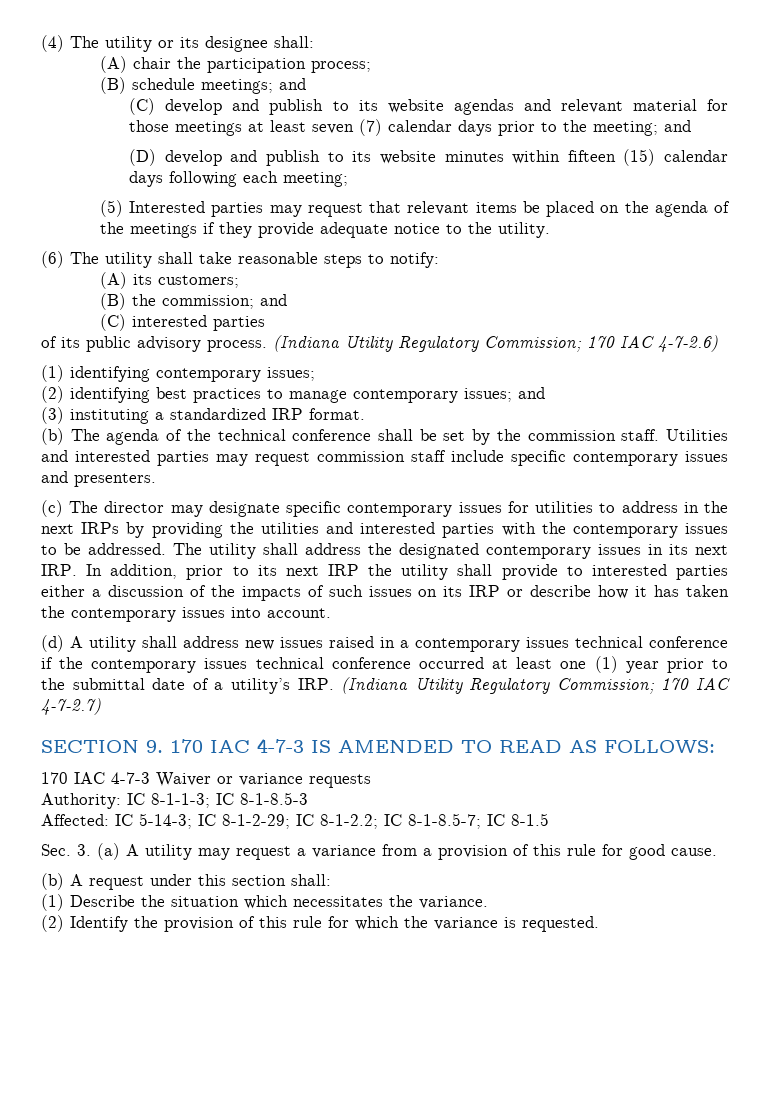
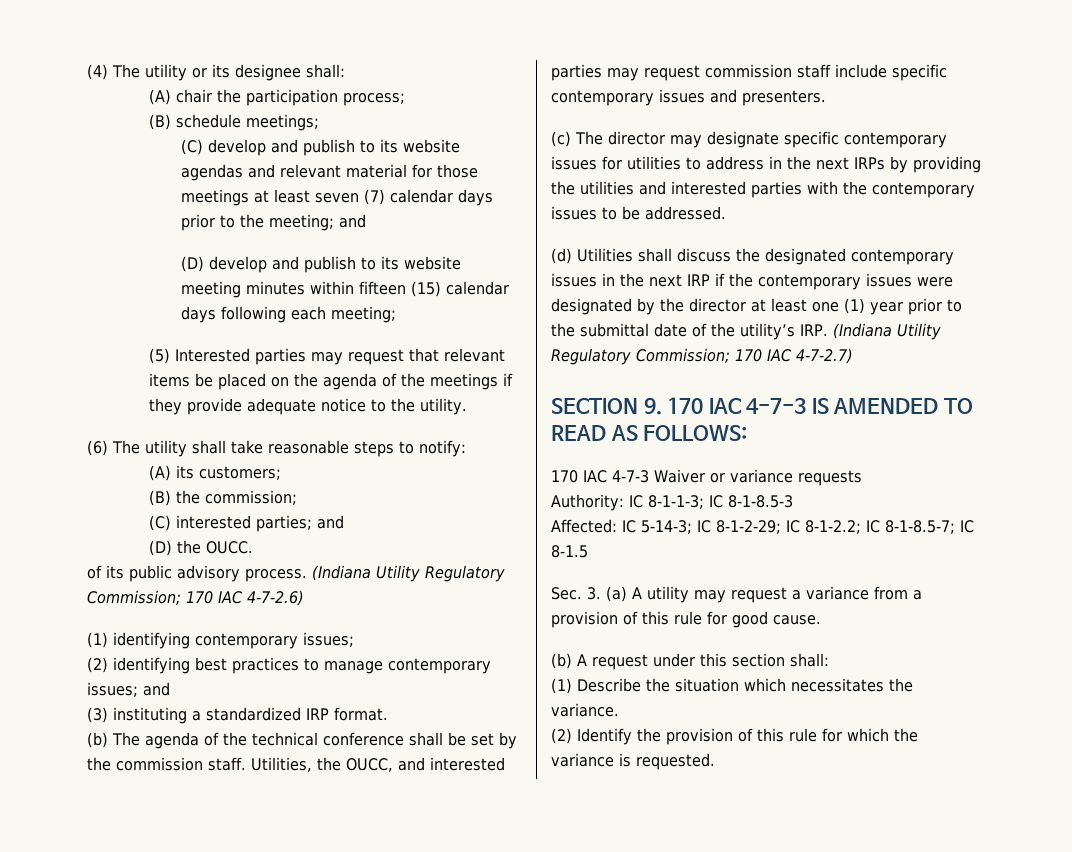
- (B) schedule meetings; and
+ (B) schedule meetings;
- (D) develop and publish to its website minutes within fifteen (15) calendar days following each meeting;
+ (D) develop and publish to its website meeting minutes within fifteen (15) calendar days following each meeting;
- (B) the commission; and
+ (B) the commission;
- (C) interested parties
+ (C) interested parties; and
+ (D) the OUCC.
- Utilities and interested parties may request commission staff include specific contemporary issues and presenters.
+ Utilities, the OUCC, and interested parties may request commission staff include specific contemporary issues and presenters.
- (c) The director may designate specific contemporary issues for utilities to address in the next IRPs by providing the utilities and interested parties with the contemporary issues to be addressed. The utility shall address the designated contemporary issues in its next IRP. In addition, prior to its next IRP the utility shall provide to interested parties either a discussion of the impacts of such issues on its IRP or describe how it has taken the contemporary issues into account.
- (d) A utility shall address new issues raised in a contemporary issues technical conference if the contemporary issues technical conference occurred at least one (1) year prior to the submittal date of a utility’s IRP. (Indiana Utility Regulatory Commission; 170 IAC 4-7-2.7)
+ (c) The director may designate specific contemporary issues for utilities to address in the next IRPs by providing the utilities and interested parties with the contemporary issues to be addressed.
+ (d) Utilities shall discuss the designated contemporary issues in the next IRP if the contemporary issues were designated by the director at least one (1) year prior to the submittal date of the utility’s IRP. (Indiana Utility Regulatory Commission; 170 IAC 4-7-2.7)

